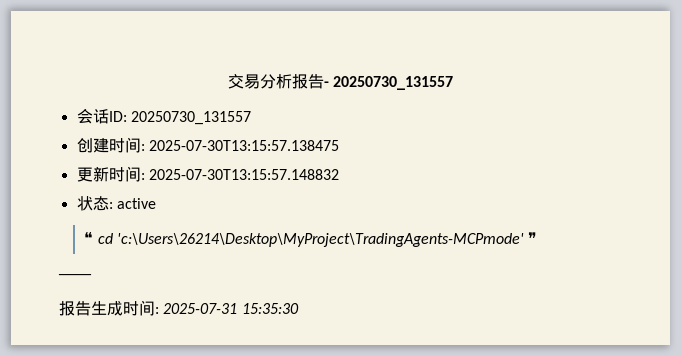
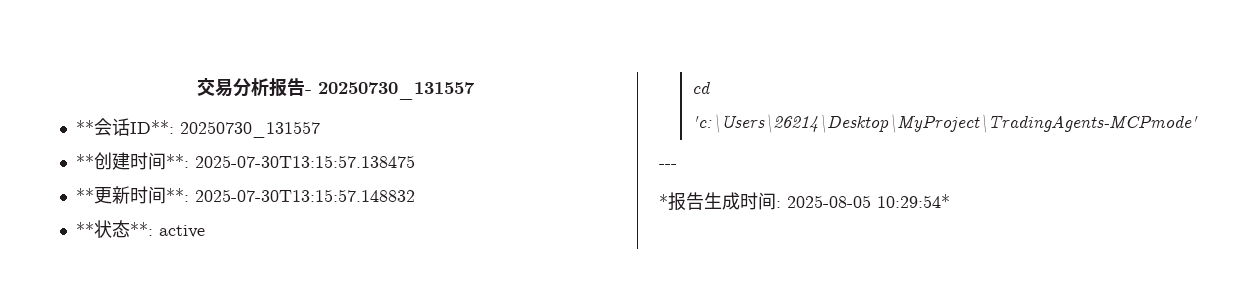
- 会话ID: 20250730_131557
- 创建时间: 2025-07-30T13:15:57.138475
+ **会话ID**: 20250730_131557
+ **创建时间**: 2025-07-30T13:15:57.138475
- 更新时间: 2025-07-30T13:15:57.148832
+ **更新时间**: 2025-07-30T13:15:57.148832
- 状态: active
+ **状态**: active
- ❝ cd 'c:\Users\26214\Desktop\MyProject\TradingAgents-MCPmode' ❞
- ────
- 报告生成时间: 2025-07-31 15:35:30
+ cd 'c:\Users\26214\Desktop\MyProject\TradingAgents-MCPmode'
+ ---
+ *报告生成时间: 2025-08-05 10:29:54*

